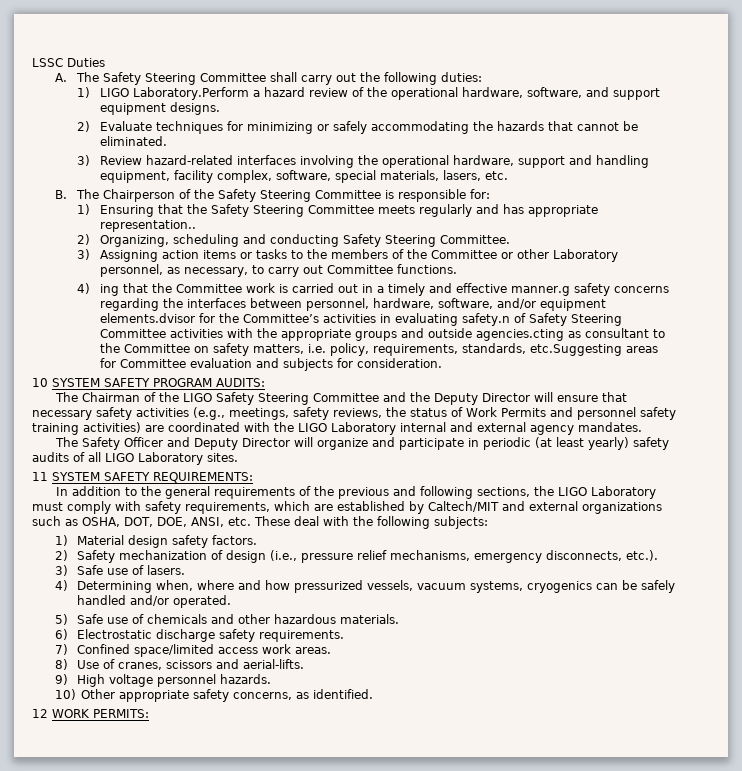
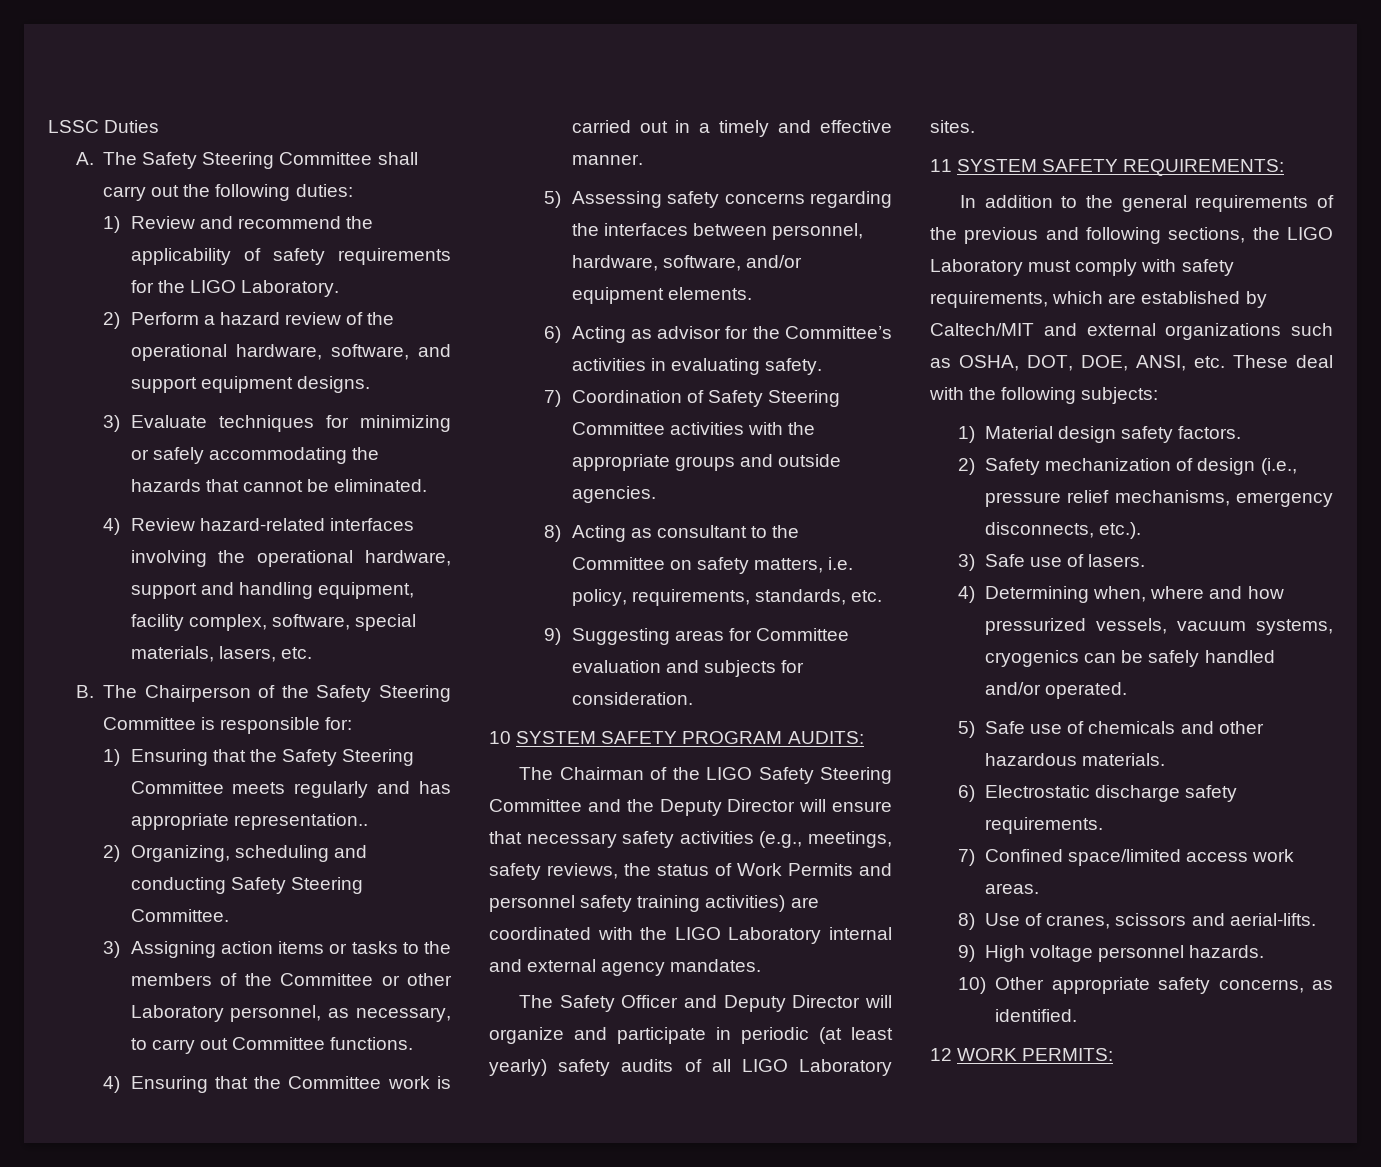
- 1) LIGO Laboratory.Perform a hazard review of the operational hardware, software, and support equipment designs.
+ 1) Review and recommend the applicability of safety requirements for the LIGO Laboratory.
+ 2) Perform a hazard review of the operational hardware, software, and support equipment designs.
- 2) Evaluate techniques for minimizing or safely accommodating the hazards that cannot be eliminated.
+ 3) Evaluate techniques for minimizing or safely accommodating the hazards that cannot be eliminated.
- 3) Review hazard-related interfaces involving the operational hardware, support and handling equipment, facility complex, software, special materials, lasers, etc.
+ 4) Review hazard-related interfaces involving the operational hardware, support and handling equipment, facility complex, software, special materials, lasers, etc.
- 4) ing that the Committee work is carried out in a timely and effective manner.g safety concerns regarding the interfaces between personnel, hardware, software, and/or equipment elements.dvisor for the Committee’s activities in evaluating safety.n of Safety Steering Committee activities with the appropriate groups and outside agencies.cting as consultant to the Committee on safety matters, i.e. policy, requirements, standards, etc.Suggesting areas for Committee evaluation and subjects for consideration.
+ 4) Ensuring that the Committee work is carried out in a timely and effective manner.
+ 5) Assessing safety concerns regarding the interfaces between personnel, hardware, software, and/or equipment elements.
+ 6) Acting as advisor for the Committee’s activities in evaluating safety.
+ 7) Coordination of Safety Steering Committee activities with the appropriate groups and outside agencies.
+ 8) Acting as consultant to the Committee on safety matters, i.e. policy, requirements, standards, etc.
+ 9) Suggesting areas for Committee evaluation and subjects for consideration.

